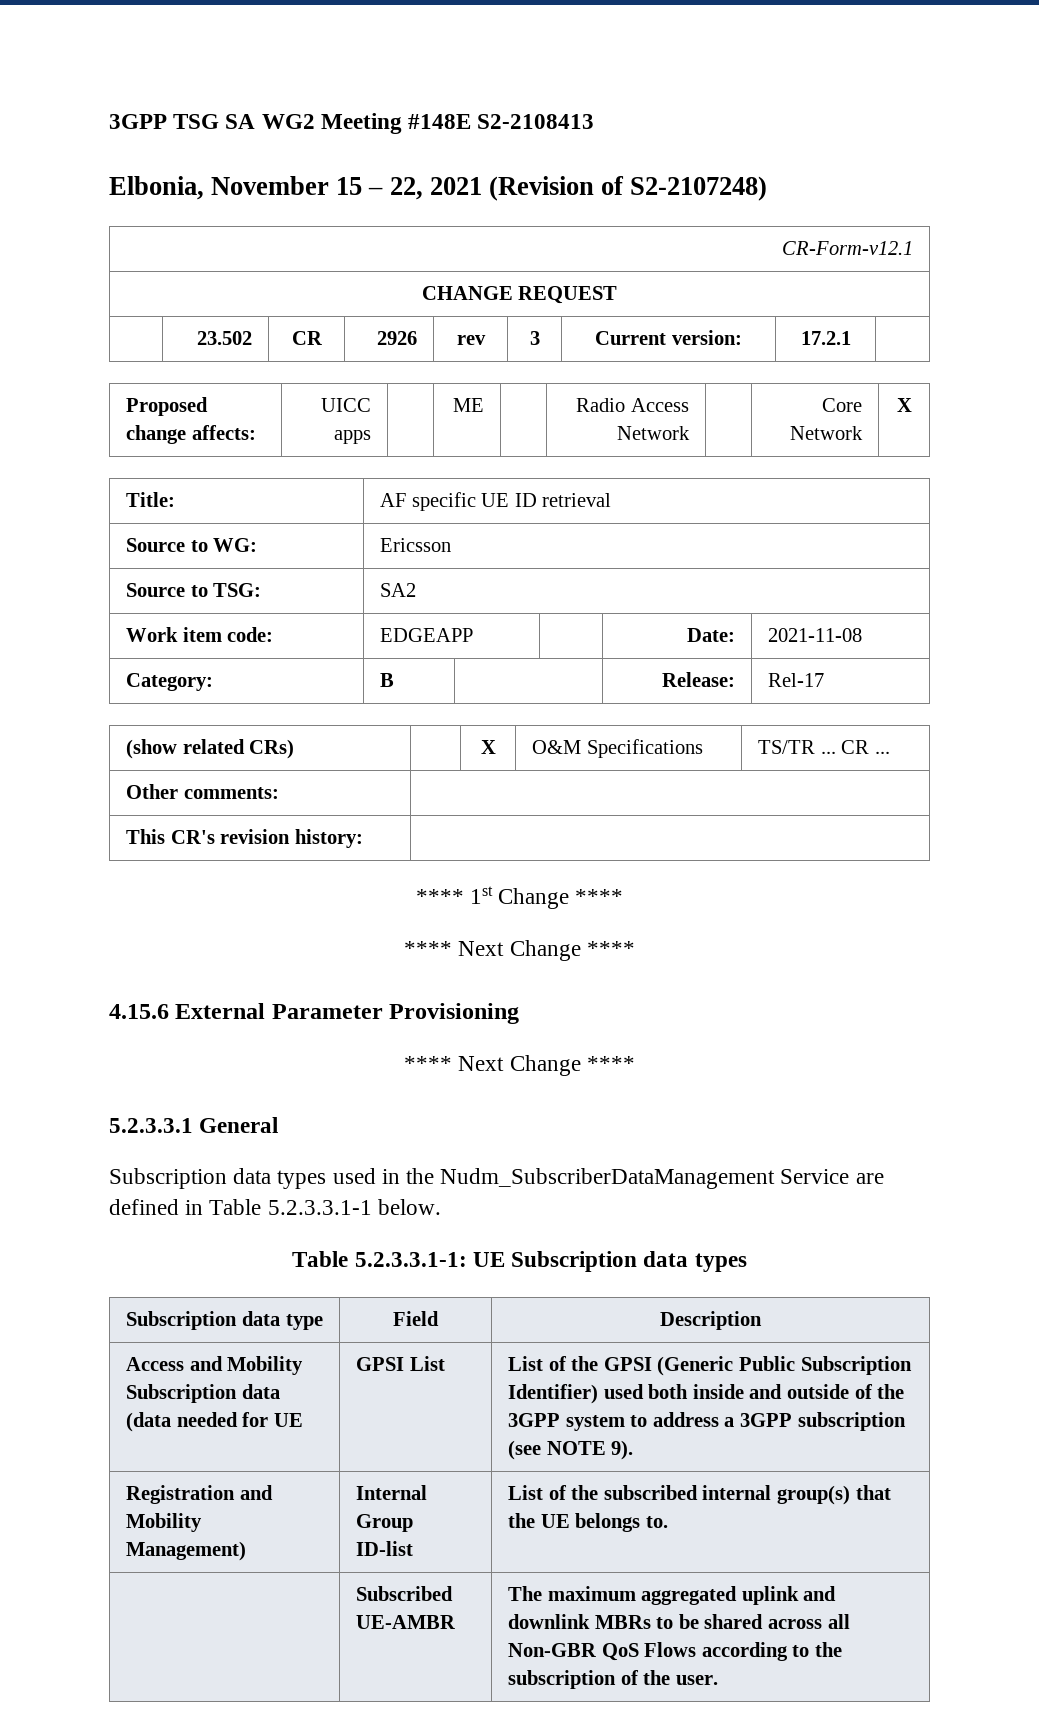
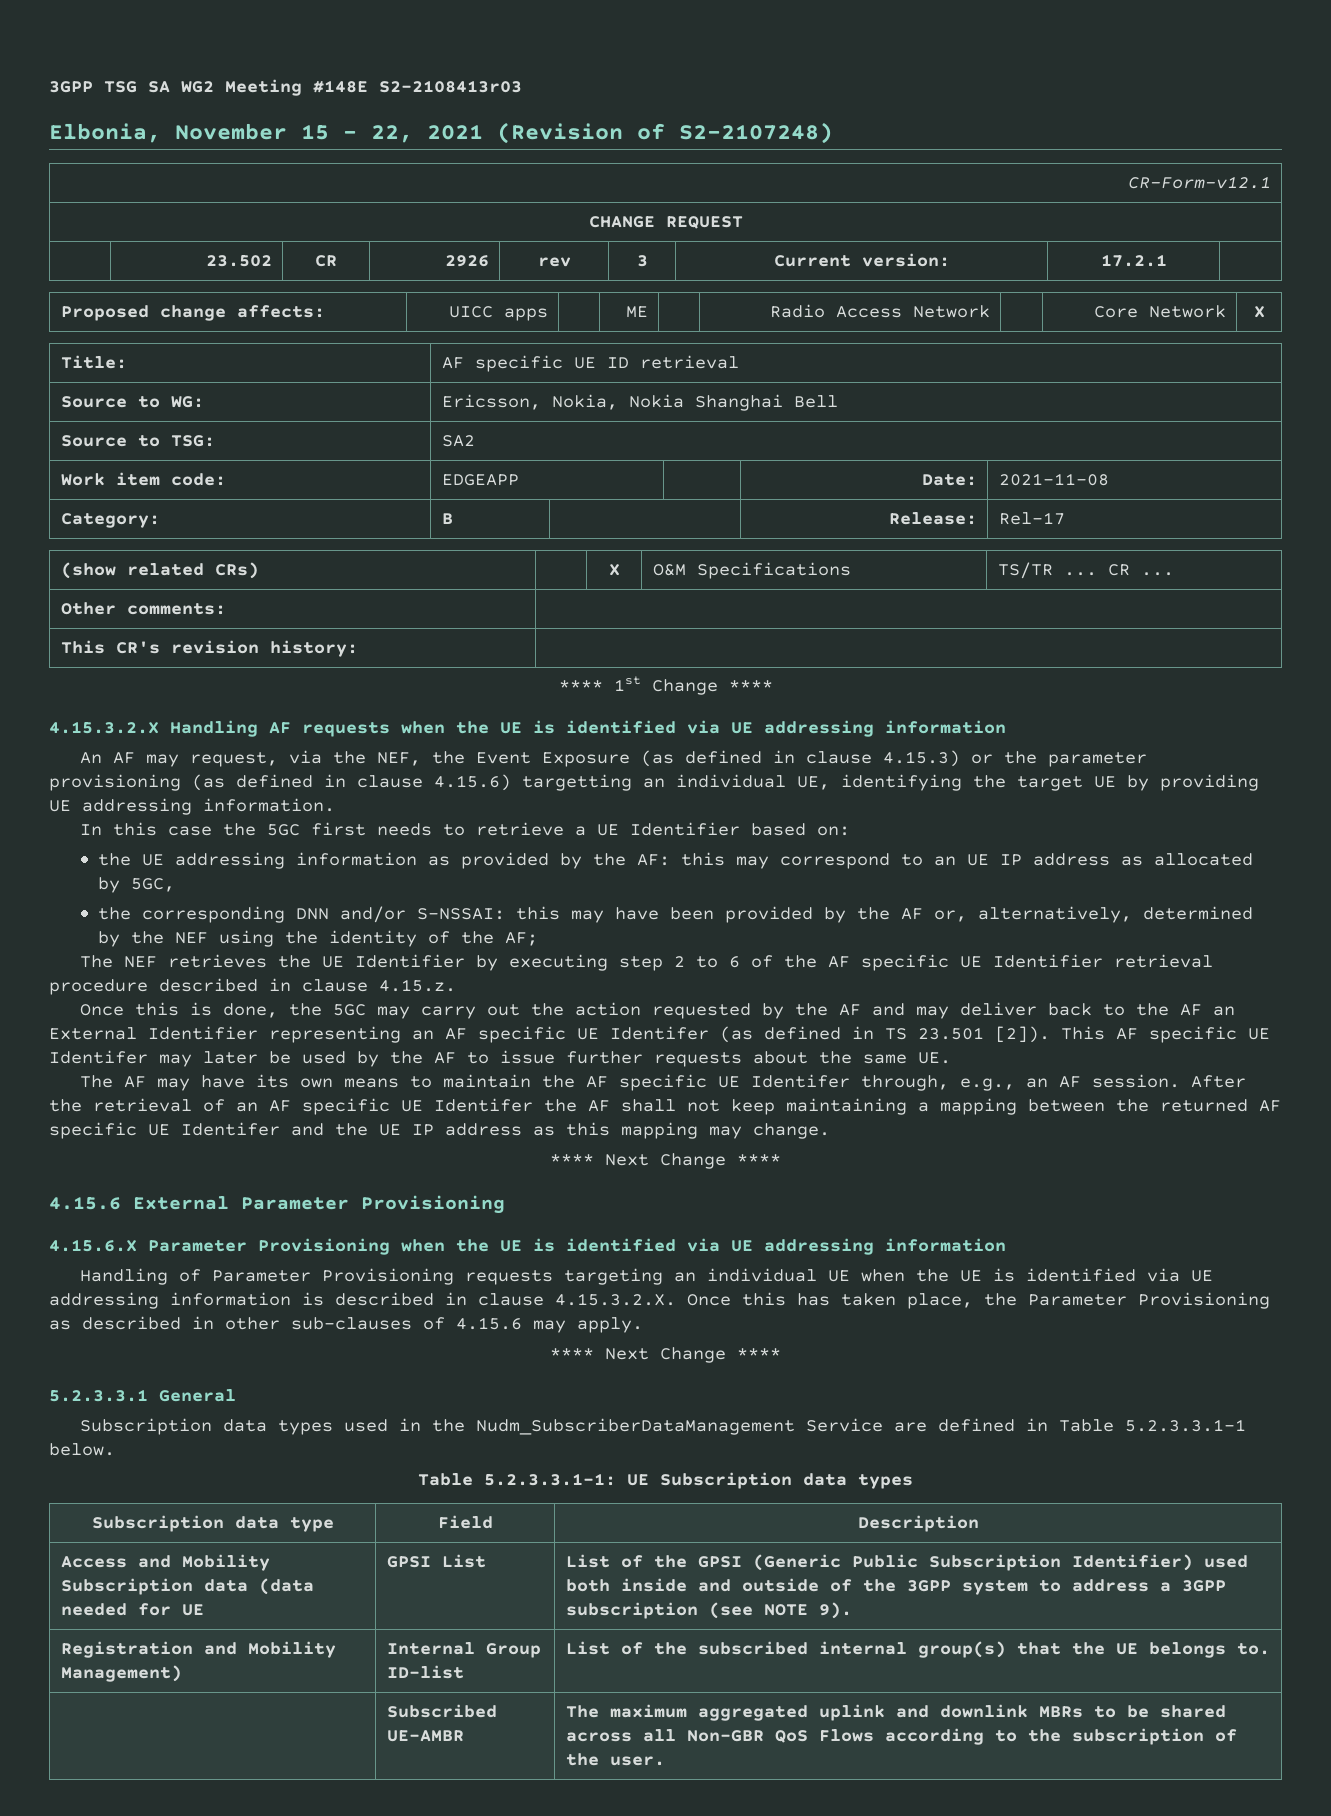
- 3GPP TSG SA WG2 Meeting #148E S2-2108413
+ 3GPP TSG SA WG2 Meeting #148E S2-2108413r03
- Source to WG: | Ericsson
+ Source to WG: | Ericsson, Nokia, Nokia Shanghai Bell
+ 4.15.3.2.X Handling AF requests when the UE is identified via UE addressing information
+ An AF may request, via the NEF, the Event Exposure (as defined in clause 4.15.3) or the parameter provisioning (as defined in clause 4.15.6) targetting an individual UE, identifying the target UE by providing UE addressing information.
+ In this case the 5GC first needs to retrieve a UE Identifier based on:
+ the UE addressing information as provided by the AF: this may correspond to an UE IP address as allocated by 5GC,
+ the corresponding DNN and/or S-NSSAI: this may have been provided by the AF or, alternatively, determined by the NEF using the identity of the AF;
+ The NEF retrieves the UE Identifier by executing step 2 to 6 of the AF specific UE Identifier retrieval procedure described in clause 4.15.z.
+ Once this is done, the 5GC may carry out the action requested by the AF and may deliver back to the AF an External Identifier representing an AF specific UE Identifer (as defined in TS 23.501 [2]). This AF specific UE Identifer may later be used by the AF to issue further requests about the same UE.
+ The AF may have its own means to maintain the AF specific UE Identifer through, e.g., an AF session. After the retrieval of an AF specific UE Identifer the AF shall not keep maintaining a mapping between the returned AF specific UE Identifer and the UE IP address as this mapping may change.
+ 4.15.6.X Parameter Provisioning when the UE is identified via UE addressing information
+ Handling of Parameter Provisioning requests targeting an individual UE when the UE is identified via UE addressing information is described in clause 4.15.3.2.X. Once this has taken place, the Parameter Provisioning as described in other sub-clauses of 4.15.6 may apply.

